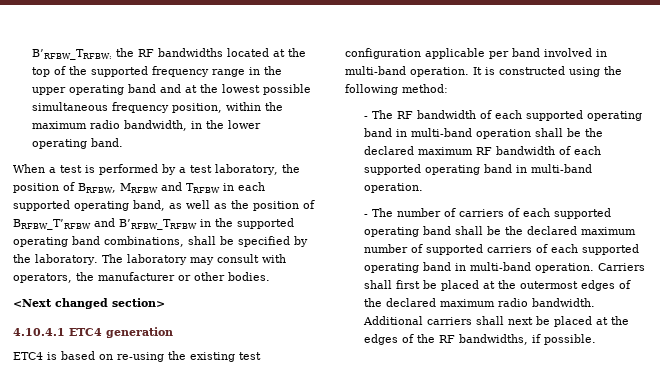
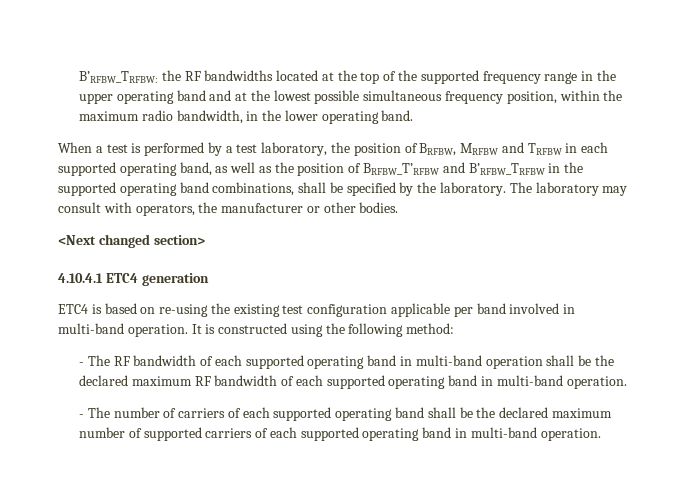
- Carriers shall first be placed at the outermost edges of the declared maximum radio bandwidth. Additional carriers shall next be placed at the edges of the RF bandwidths, if possible.

